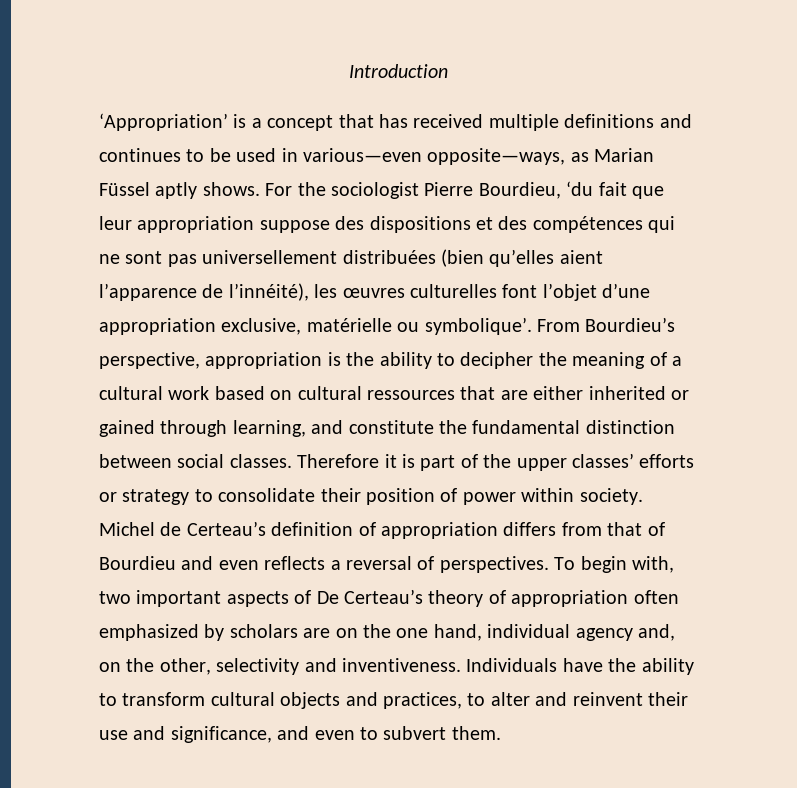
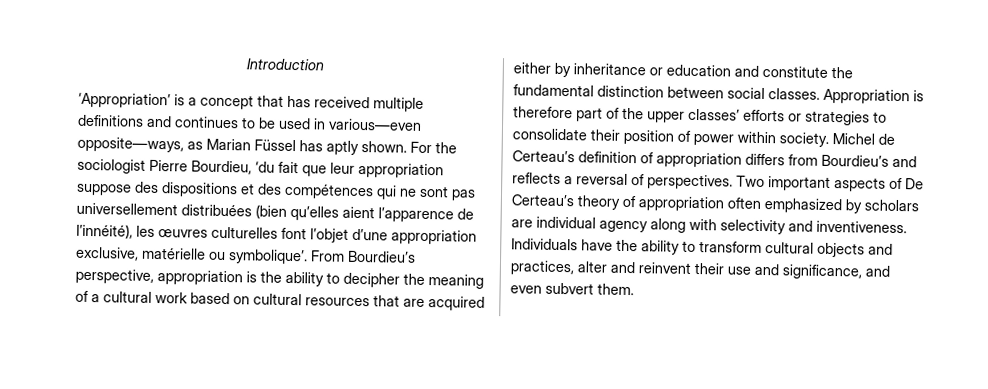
- ‘Appropriation’ is a concept that has received multiple definitions and continues to be used in various—even opposite—ways, as Marian Füssel aptly shows.
+ ‘Appropriation’ is a concept that has received multiple definitions and continues to be used in various—even opposite—ways, as Marian Füssel has aptly shown.
- From Bourdieu’s perspective, appropriation is the ability to decipher the meaning of a cultural work based on cultural ressources that are either inherited or gained through learning, and constitute the fundamental distinction between social classes.
+ From Bourdieu’s perspective, appropriation is the ability to decipher the meaning of a cultural work based on cultural resources that are acquired either by inheritance or education and constitute the fundamental distinction between social classes.
- Therefore it is part of the upper classes’ efforts or strategy to consolidate their position of power within society.
+ Appropriation is therefore part of the upper classes’ efforts or strategies to consolidate their position of power within society.
- Michel de Certeau’s definition of appropriation differs from that of Bourdieu and even reflects a reversal of perspectives.
+ Michel de Certeau’s definition of appropriation differs from Bourdieu’s and reflects a reversal of perspectives.
- To begin with, two important aspects of De Certeau’s theory of appropriation often emphasized by scholars are on the one hand, individual agency and, on the other, selectivity and inventiveness.
+ Two important aspects of De Certeau’s theory of appropriation often emphasized by scholars are individual agency along with selectivity and inventiveness.
- Individuals have the ability to transform cultural objects and practices, to alter and reinvent their use and significance, and even to subvert them.
+ Individuals have the ability to transform cultural objects and practices, alter and reinvent their use and significance, and even subvert them.

